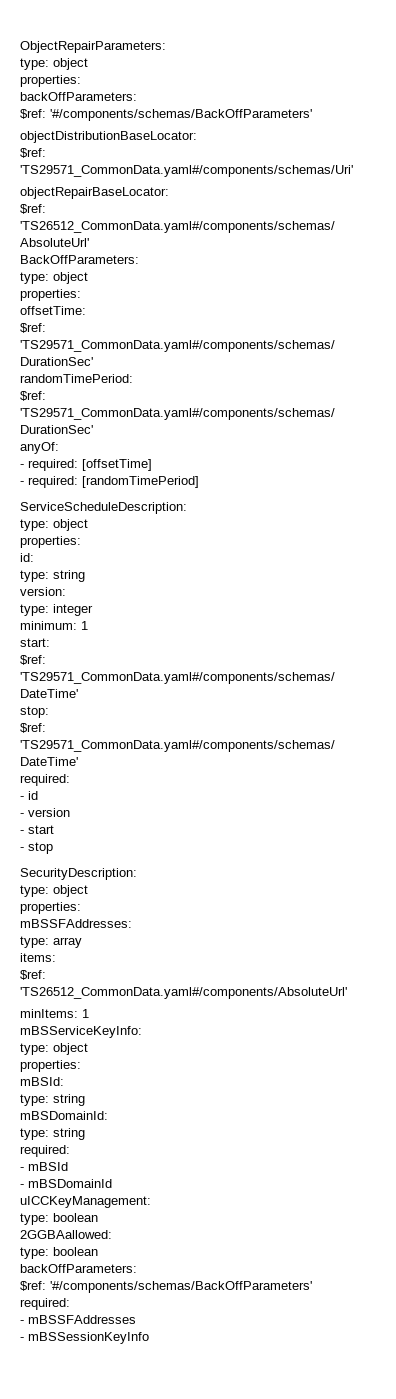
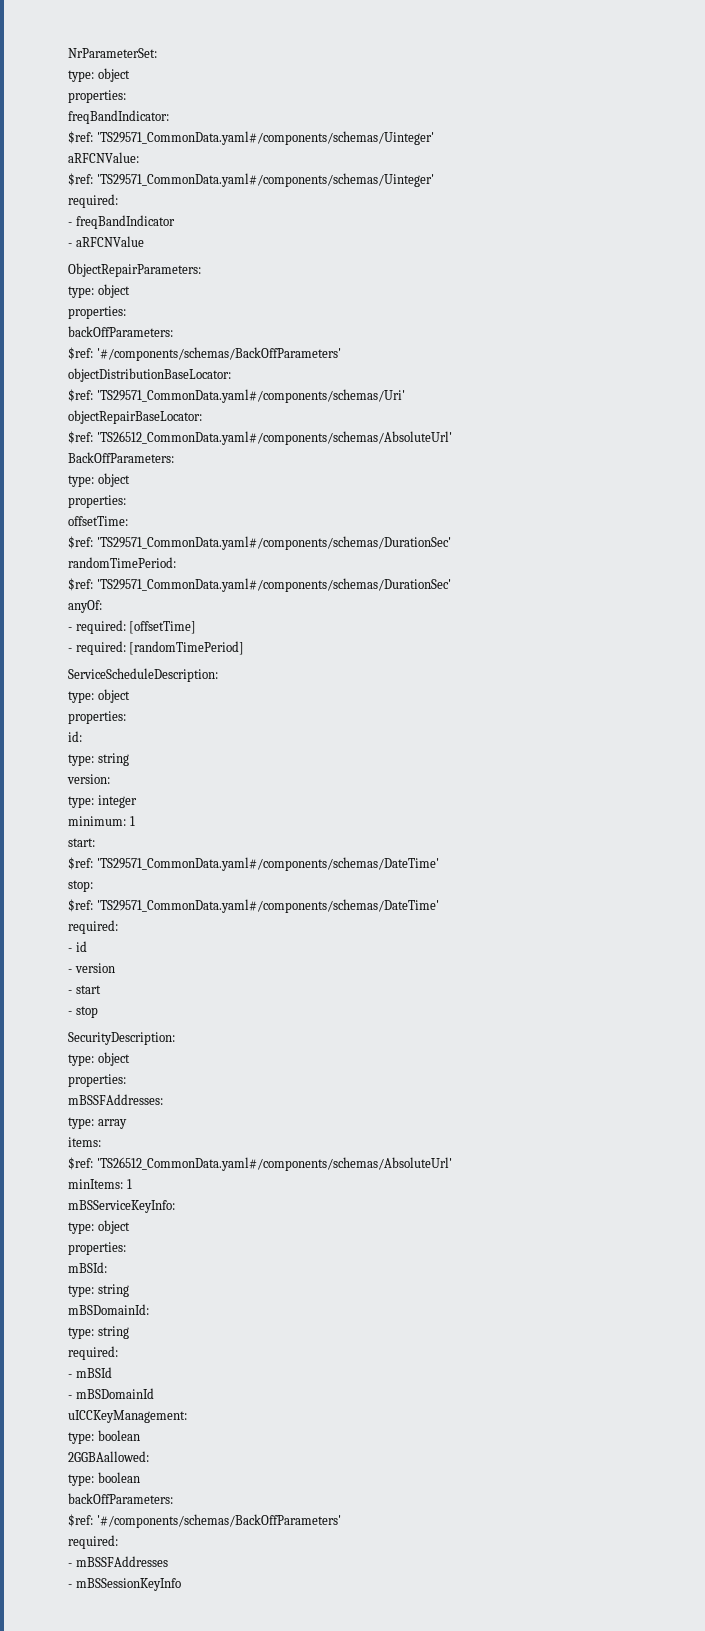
+ NrParameterSet:
+ type: object
+ properties:
+ freqBandIndicator:
+ $ref: 'TS29571_CommonData.yaml#/components/schemas/Uinteger'
+ aRFCNValue:
+ $ref: 'TS29571_CommonData.yaml#/components/schemas/Uinteger'
+ required:
+ - freqBandIndicator
+ - aRFCNValue
  items:
- $ref: 'TS26512_CommonData.yaml#/components/AbsoluteUrl'
+ $ref: 'TS26512_CommonData.yaml#/components/schemas/AbsoluteUrl'

